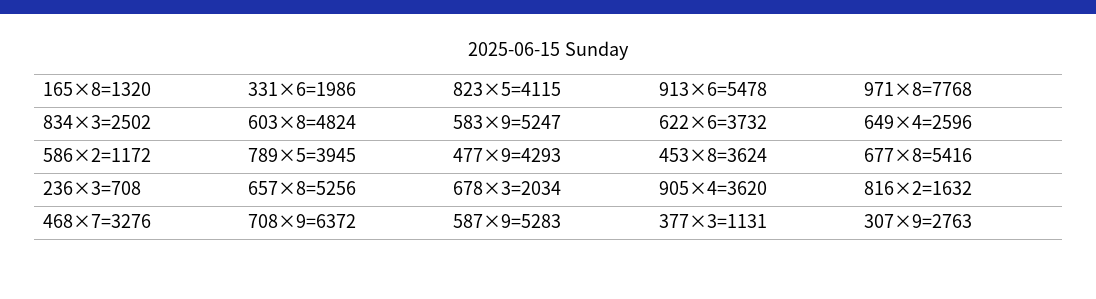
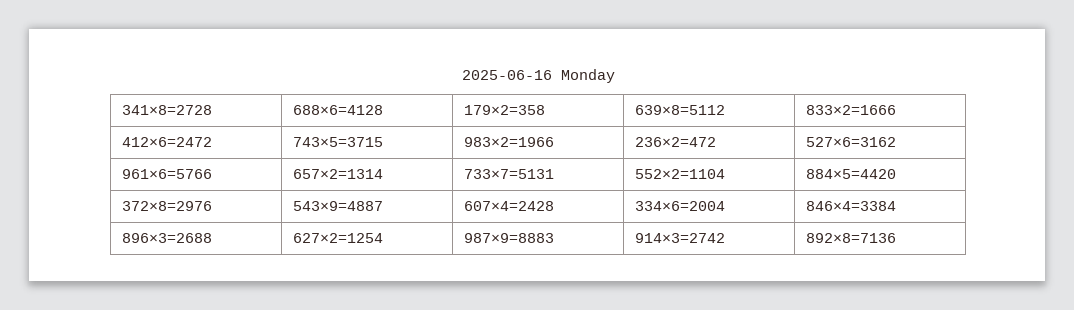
- 2025-06-15 Sunday
- 165×8=1320 | 331×6=1986 | 823×5=4115 | 913×6=5478 | 971×8=7768
- 834×3=2502 | 603×8=4824 | 583×9=5247 | 622×6=3732 | 649×4=2596
- 586×2=1172 | 789×5=3945 | 477×9=4293 | 453×8=3624 | 677×8=5416
- 236×3=708 | 657×8=5256 | 678×3=2034 | 905×4=3620 | 816×2=1632
- 468×7=3276 | 708×9=6372 | 587×9=5283 | 377×3=1131 | 307×9=2763
+ 2025-06-16 Monday
+ 341×8=2728 | 688×6=4128 | 179×2=358 | 639×8=5112 | 833×2=1666
+ 412×6=2472 | 743×5=3715 | 983×2=1966 | 236×2=472 | 527×6=3162
+ 961×6=5766 | 657×2=1314 | 733×7=5131 | 552×2=1104 | 884×5=4420
+ 372×8=2976 | 543×9=4887 | 607×4=2428 | 334×6=2004 | 846×4=3384
+ 896×3=2688 | 627×2=1254 | 987×9=8883 | 914×3=2742 | 892×8=7136

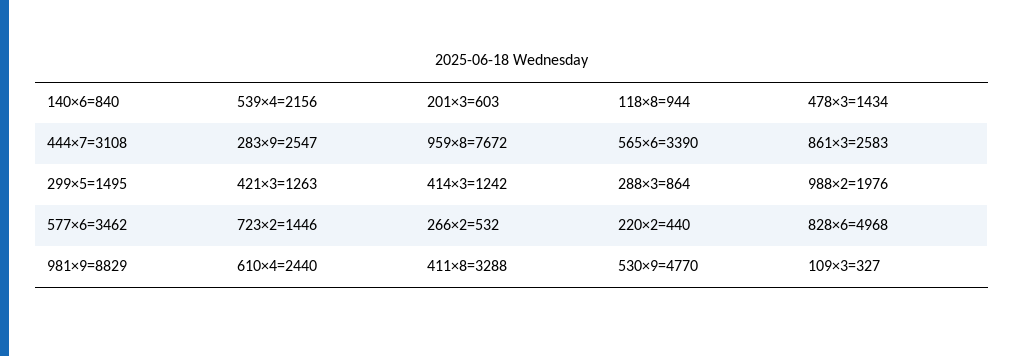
- 2025-06-16 Monday
- 341×8=2728 | 688×6=4128 | 179×2=358 | 639×8=5112 | 833×2=1666
- 412×6=2472 | 743×5=3715 | 983×2=1966 | 236×2=472 | 527×6=3162
- 961×6=5766 | 657×2=1314 | 733×7=5131 | 552×2=1104 | 884×5=4420
- 372×8=2976 | 543×9=4887 | 607×4=2428 | 334×6=2004 | 846×4=3384
- 896×3=2688 | 627×2=1254 | 987×9=8883 | 914×3=2742 | 892×8=7136
+ 2025-06-18 Wednesday
+ 140×6=840 | 539×4=2156 | 201×3=603 | 118×8=944 | 478×3=1434
+ 444×7=3108 | 283×9=2547 | 959×8=7672 | 565×6=3390 | 861×3=2583
+ 299×5=1495 | 421×3=1263 | 414×3=1242 | 288×3=864 | 988×2=1976
+ 577×6=3462 | 723×2=1446 | 266×2=532 | 220×2=440 | 828×6=4968
+ 981×9=8829 | 610×4=2440 | 411×8=3288 | 530×9=4770 | 109×3=327

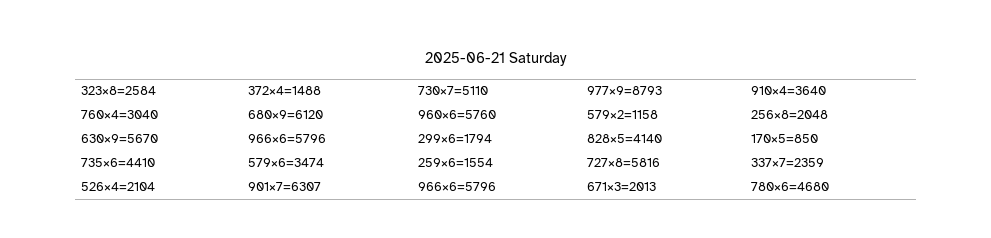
- 2025-06-18 Wednesday
- 140×6=840 | 539×4=2156 | 201×3=603 | 118×8=944 | 478×3=1434
- 444×7=3108 | 283×9=2547 | 959×8=7672 | 565×6=3390 | 861×3=2583
- 299×5=1495 | 421×3=1263 | 414×3=1242 | 288×3=864 | 988×2=1976
- 577×6=3462 | 723×2=1446 | 266×2=532 | 220×2=440 | 828×6=4968
- 981×9=8829 | 610×4=2440 | 411×8=3288 | 530×9=4770 | 109×3=327
+ 2025-06-21 Saturday
+ 323×8=2584 | 372×4=1488 | 730×7=5110 | 977×9=8793 | 910×4=3640
+ 760×4=3040 | 680×9=6120 | 960×6=5760 | 579×2=1158 | 256×8=2048
+ 630×9=5670 | 966×6=5796 | 299×6=1794 | 828×5=4140 | 170×5=850
+ 735×6=4410 | 579×6=3474 | 259×6=1554 | 727×8=5816 | 337×7=2359
+ 526×4=2104 | 901×7=6307 | 966×6=5796 | 671×3=2013 | 780×6=4680

